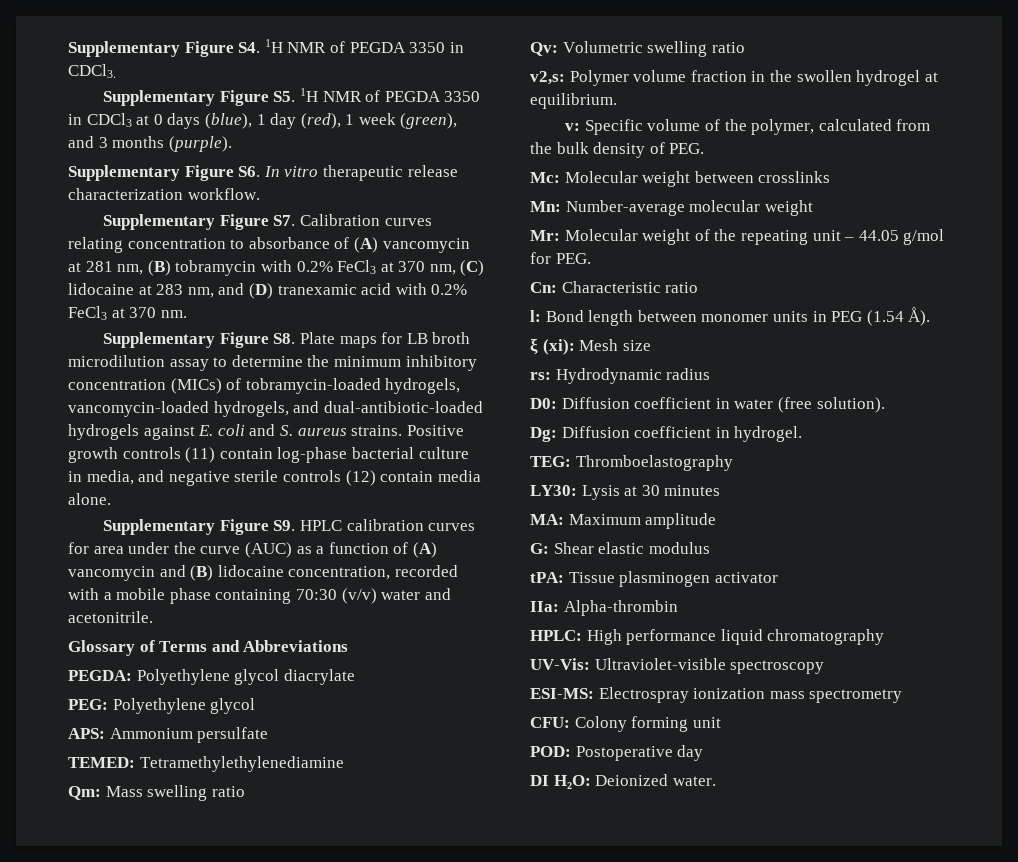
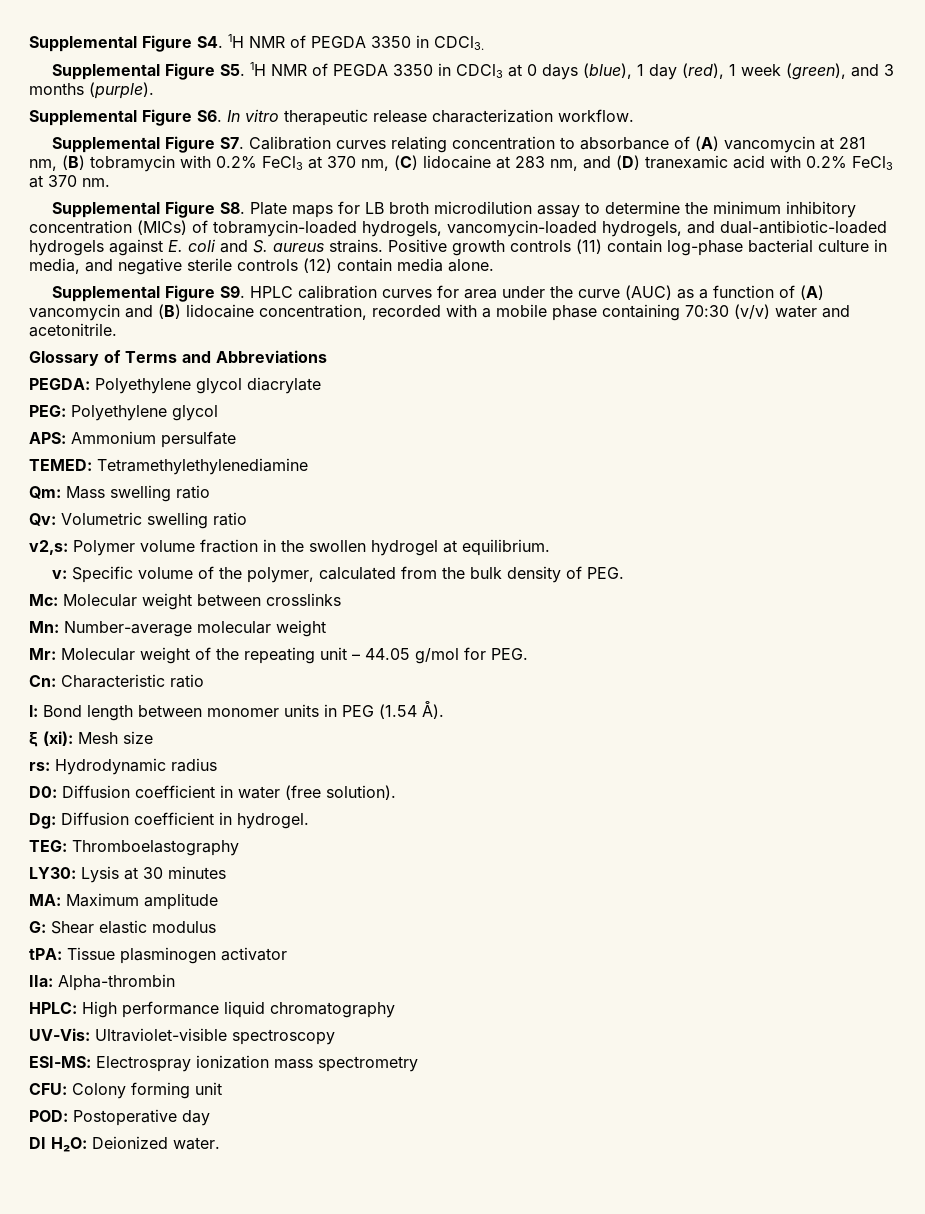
- Supplementary Figure S4. 1H NMR of PEGDA 3350 in CDCl3.
+ Supplemental Figure S4. 1H NMR of PEGDA 3350 in CDCl3.
- Supplementary Figure S5. 1H NMR of PEGDA 3350 in CDCl3 at 0 days (blue), 1 day (red), 1 week (green), and 3 months (purple).
+ Supplemental Figure S5. 1H NMR of PEGDA 3350 in CDCl3 at 0 days (blue), 1 day (red), 1 week (green), and 3 months (purple).
- Supplementary Figure S6. In vitro therapeutic release characterization workflow.
+ Supplemental Figure S6. In vitro therapeutic release characterization workflow.
- Supplementary Figure S7. Calibration curves relating concentration to absorbance of (A) vancomycin at 281 nm, (B) tobramycin with 0.2% FeCl3 at 370 nm, (C) lidocaine at 283 nm, and (D) tranexamic acid with 0.2% FeCl3 at 370 nm.
+ Supplemental Figure S7. Calibration curves relating concentration to absorbance of (A) vancomycin at 281 nm, (B) tobramycin with 0.2% FeCl3 at 370 nm, (C) lidocaine at 283 nm, and (D) tranexamic acid with 0.2% FeCl3 at 370 nm.
- Supplementary Figure S8. Plate maps for LB broth microdilution assay to determine the minimum inhibitory concentration (MICs) of tobramycin-loaded hydrogels, vancomycin-loaded hydrogels, and dual-antibiotic-loaded hydrogels against E. coli and S. aureus strains.
+ Supplemental Figure S8. Plate maps for LB broth microdilution assay to determine the minimum inhibitory concentration (MICs) of tobramycin-loaded hydrogels, vancomycin-loaded hydrogels, and dual-antibiotic-loaded hydrogels against E. coli and S. aureus strains.
- Supplementary Figure S9. HPLC calibration curves for area under the curve (AUC) as a function of (A) vancomycin and (B) lidocaine concentration, recorded with a mobile phase containing 70:30 (v/v) water and acetonitrile.
+ Supplemental Figure S9. HPLC calibration curves for area under the curve (AUC) as a function of (A) vancomycin and (B) lidocaine concentration, recorded with a mobile phase containing 70:30 (v/v) water and acetonitrile.

